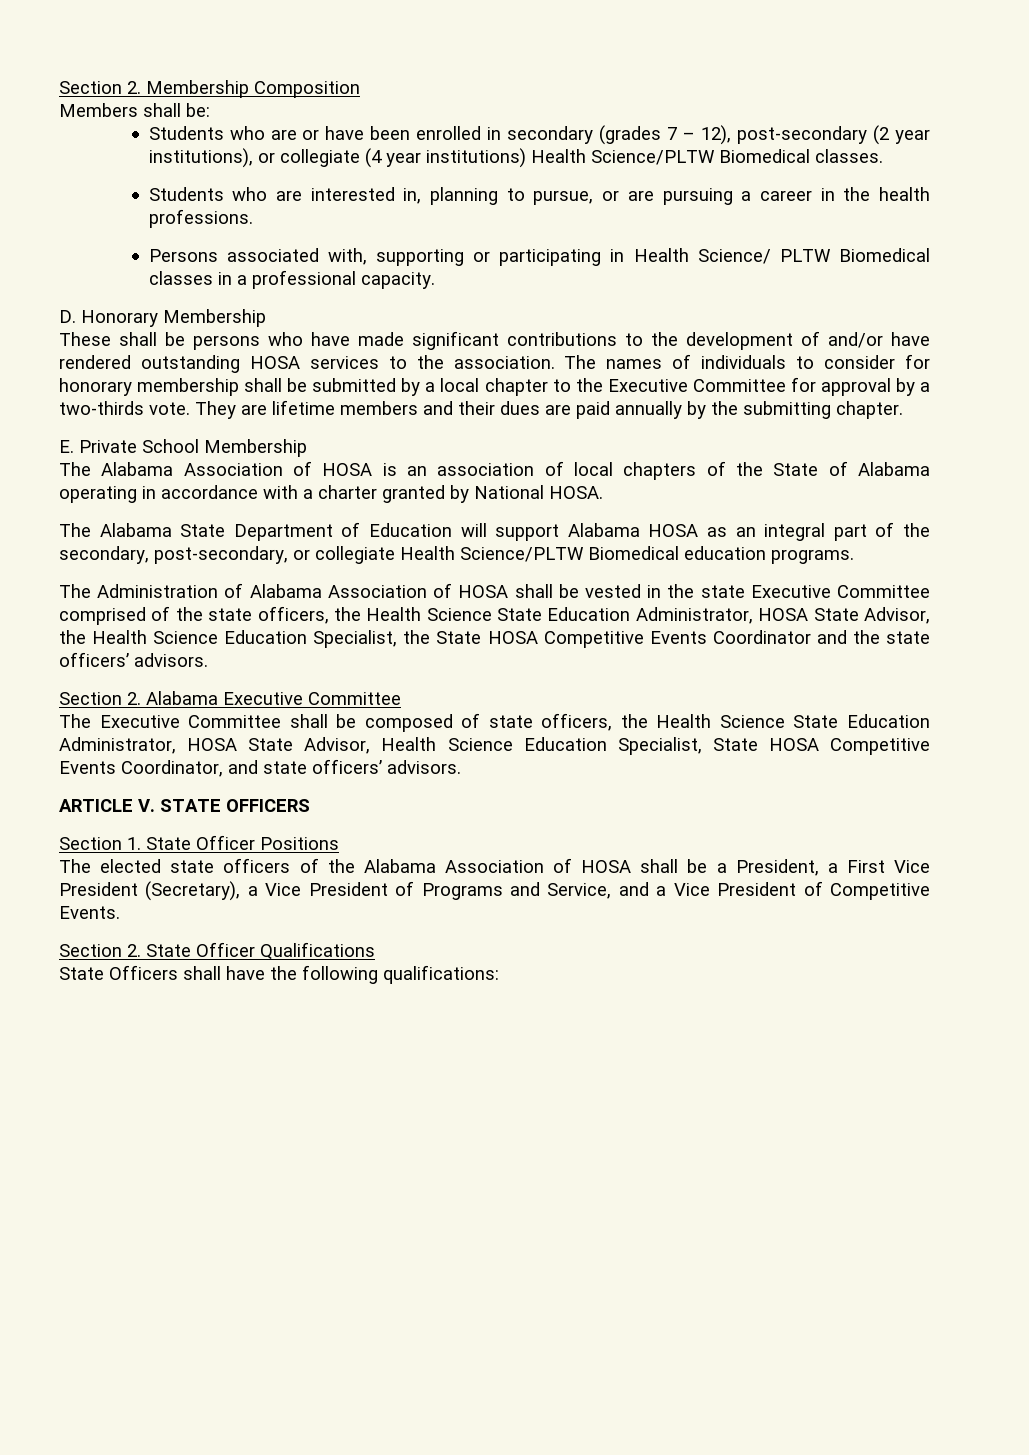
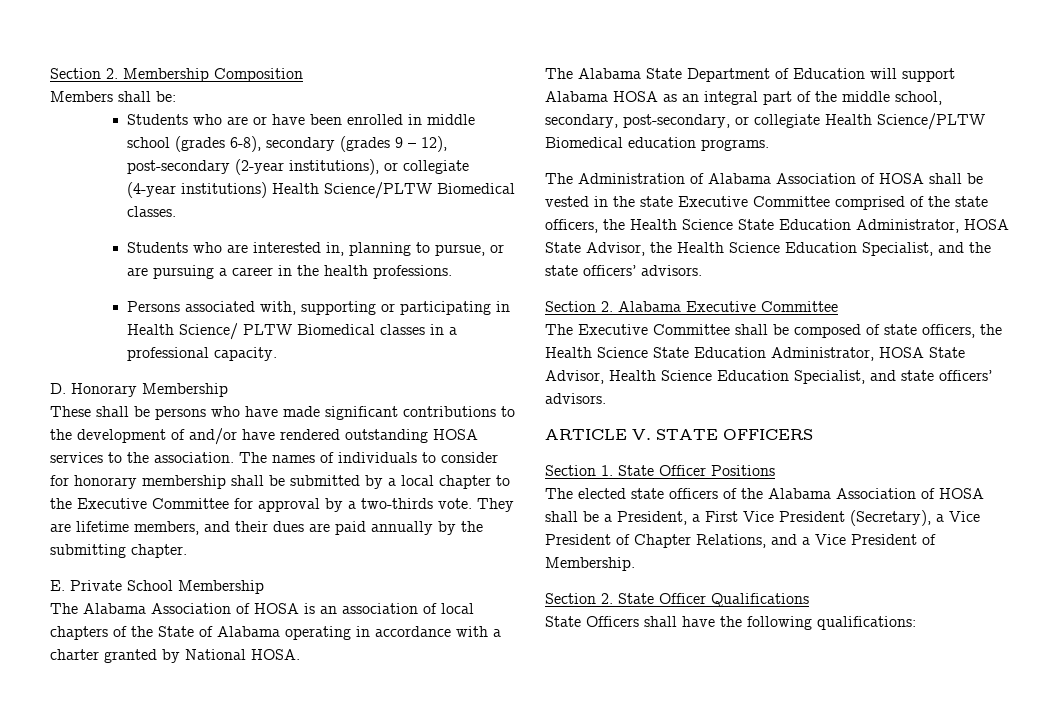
- Students who are or have been enrolled in secondary (grades 7 – 12), post-secondary (2 year institutions), or collegiate (4 year institutions) Health Science/PLTW Biomedical classes.
+ Students who are or have been enrolled in middle school (grades 6-8), secondary (grades 9 – 12), post-secondary (2-year institutions), or collegiate (4-year institutions) Health Science/PLTW Biomedical classes.
- They are lifetime members and their dues are paid annually by the submitting chapter.
+ They are lifetime members, and their dues are paid annually by the submitting chapter.
- The Alabama State Department of Education will support Alabama HOSA as an integral part of the secondary, post-secondary, or collegiate Health Science/PLTW Biomedical education programs.
+ The Alabama State Department of Education will support Alabama HOSA as an integral part of the middle school, secondary, post-secondary, or collegiate Health Science/PLTW Biomedical education programs.
- The Administration of Alabama Association of HOSA shall be vested in the state Executive Committee comprised of the state officers, the Health Science State Education Administrator, HOSA State Advisor, the Health Science Education Specialist, the State HOSA Competitive Events Coordinator and the state officers’ advisors.
+ The Administration of Alabama Association of HOSA shall be vested in the state Executive Committee comprised of the state officers, the Health Science State Education Administrator, HOSA State Advisor, the Health Science Education Specialist, and the state officers’ advisors.
- The Executive Committee shall be composed of state officers, the Health Science State Education Administrator, HOSA State Advisor, Health Science Education Specialist, State HOSA Competitive Events Coordinator, and state officers’ advisors.
+ The Executive Committee shall be composed of state officers, the Health Science State Education Administrator, HOSA State Advisor, Health Science Education Specialist, and state officers’ advisors.
- The elected state officers of the Alabama Association of HOSA shall be a President, a First Vice President (Secretary), a Vice President of Programs and Service, and a Vice President of Competitive Events.
+ The elected state officers of the Alabama Association of HOSA shall be a President, a First Vice President (Secretary), a Vice President of Chapter Relations, and a Vice President of Membership.

